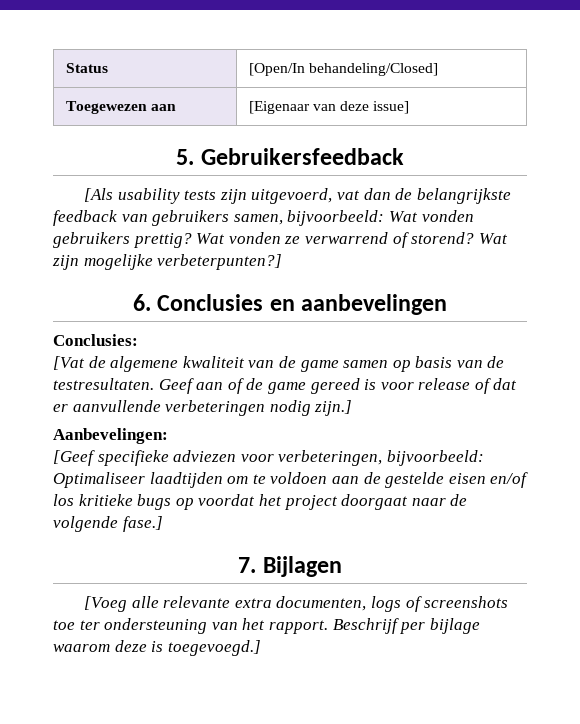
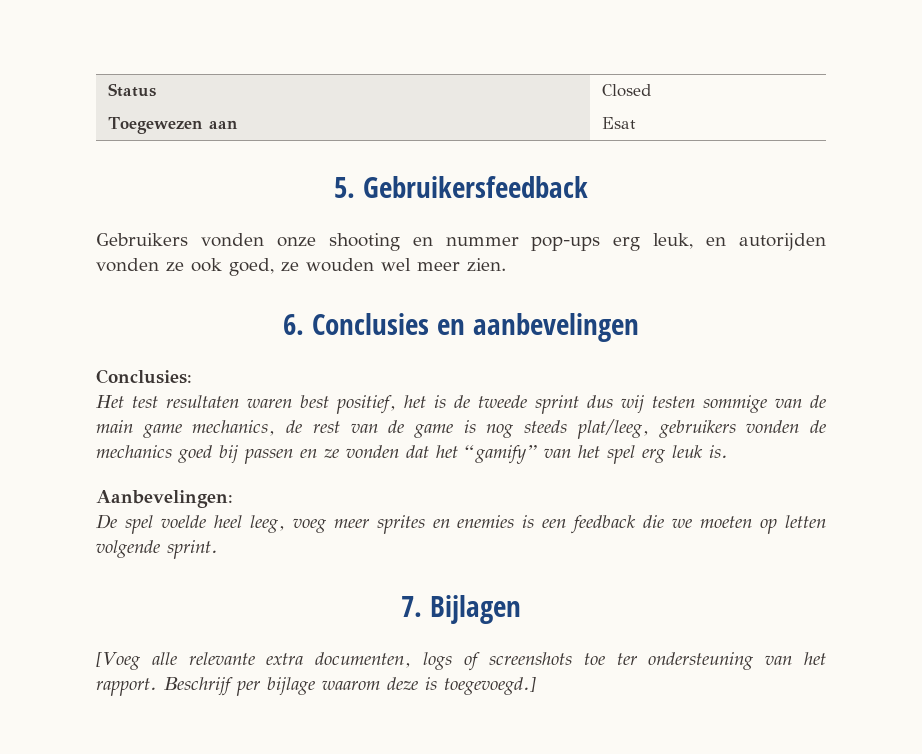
- Status | [Open/In behandeling/Closed]
+ Status | Closed
- Toegewezen aan | [Eigenaar van deze issue]
+ Toegewezen aan | Esat
  5. Gebruikersfeedback
- [Als usability tests zijn uitgevoerd, vat dan de belangrijkste feedback van gebruikers samen, bijvoorbeeld: Wat vonden gebruikers prettig? Wat vonden ze verwarrend of storend? Wat zijn mogelijke verbeterpunten?]
+ Gebruikers vonden onze shooting en nummer pop-ups erg leuk, en autorijden vonden ze ook goed, ze wouden wel meer zien.
- [Vat de algemene kwaliteit van de game samen op basis van de testresultaten. Geef aan of de game gereed is voor release of dat er aanvullende verbeteringen nodig zijn.]
+ Het test resultaten waren best positief, het is de tweede sprint dus wij testen sommige van de main game mechanics, de rest van de game is nog steeds plat/leeg, gebruikers vonden de mechanics goed bij passen en ze vonden dat het “gamify” van het spel erg leuk is.
  Aanbevelingen:
- [Geef specifieke adviezen voor verbeteringen, bijvoorbeeld: Optimaliseer laadtijden om te voldoen aan de gestelde eisen en/of los kritieke bugs op voordat het project doorgaat naar de volgende fase.]
+ De spel voelde heel leeg, voeg meer sprites en enemies is een feedback die we moeten op letten volgende sprint.

